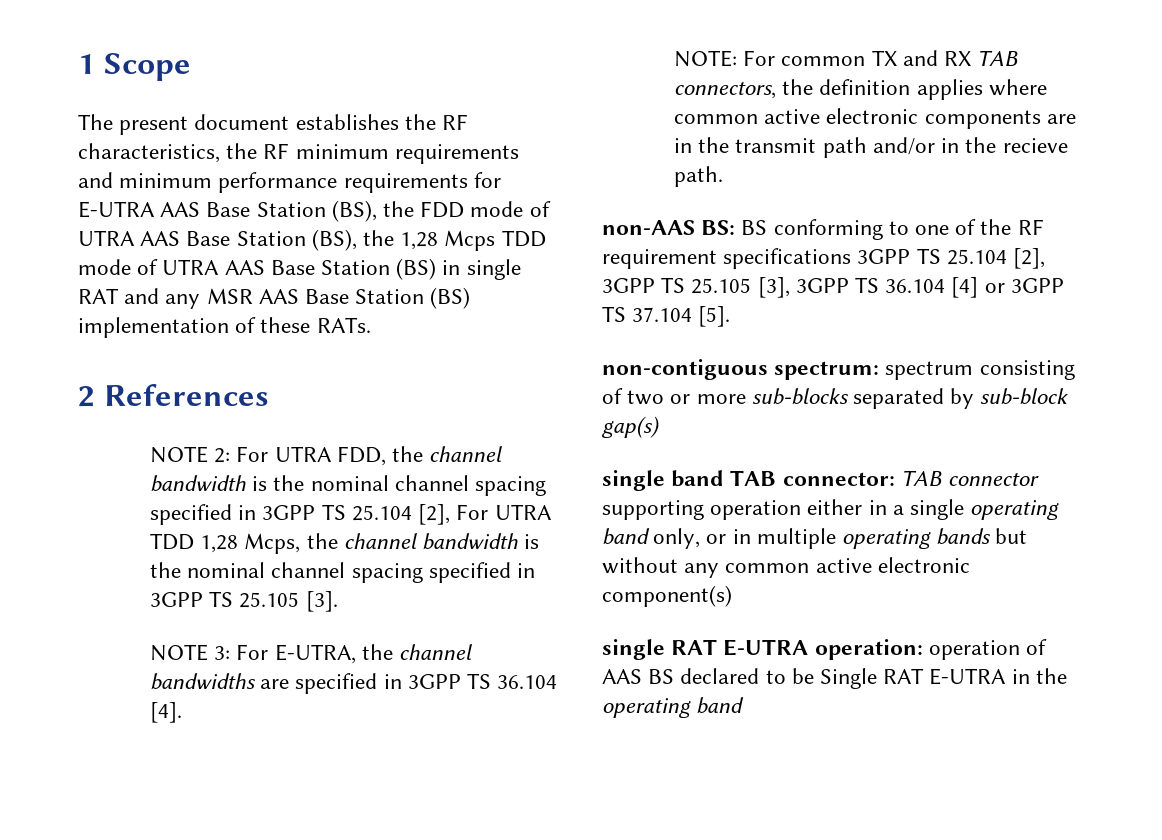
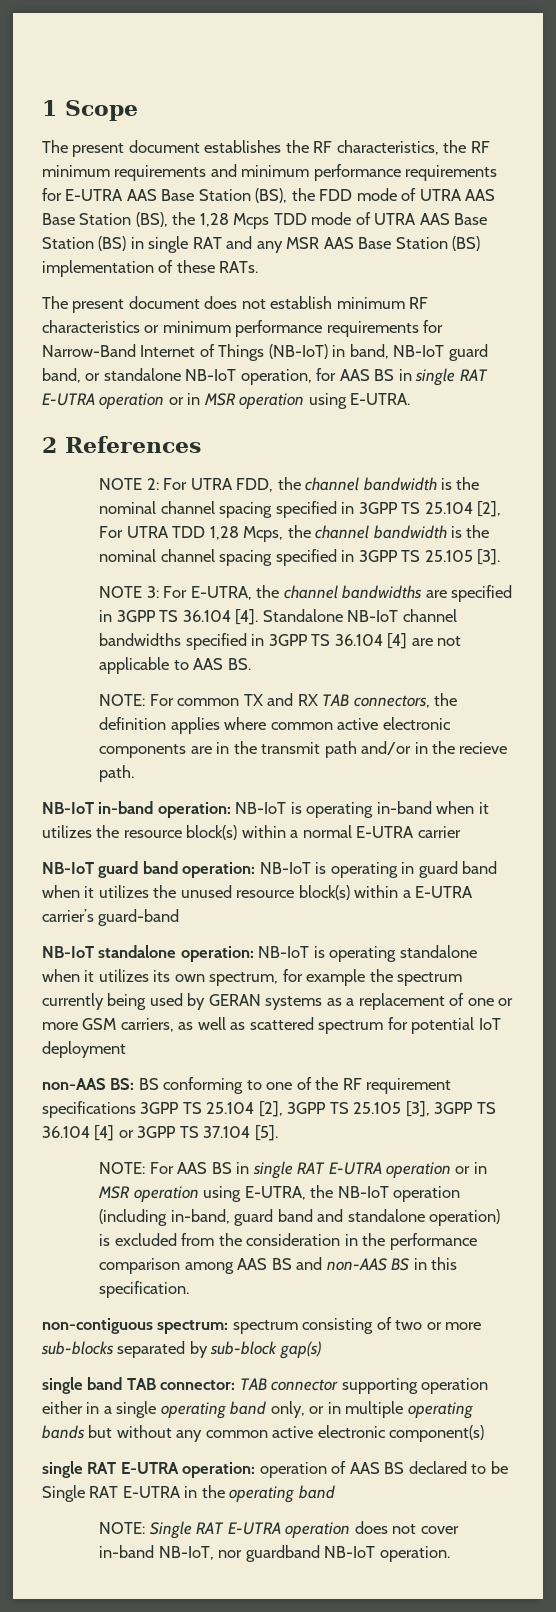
+ The present document does not establish minimum RF characteristics or minimum performance requirements for Narrow-Band Internet of Things (NB-IoT) in band, NB-IoT guard band, or standalone NB-IoT operation, for AAS BS in single RAT E-UTRA operation or in MSR operation using E-UTRA.
+ Standalone NB-IoT channel bandwidths specified in 3GPP TS 36.104 [4] are not applicable to AAS BS.
+ NB-IoT in-band operation: NB-IoT is operating in-band when it utilizes the resource block(s) within a normal E-UTRA carrier
+ NB-IoT guard band operation: NB-IoT is operating in guard band when it utilizes the unused resource block(s) within a E-UTRA carrier’s guard-band
+ NB-IoT standalone operation: NB-IoT is operating standalone when it utilizes its own spectrum, for example the spectrum currently being used by GERAN systems as a replacement of one or more GSM carriers, as well as scattered spectrum for potential IoT deployment
+ NOTE: For AAS BS in single RAT E-UTRA operation or in MSR operation using E-UTRA, the NB-IoT operation (including in-band, guard band and standalone operation) is excluded from the consideration in the performance comparison among AAS BS and non-AAS BS in this specification.
+ NOTE: Single RAT E-UTRA operation does not cover in-band NB-IoT, nor guardband NB-IoT operation.

